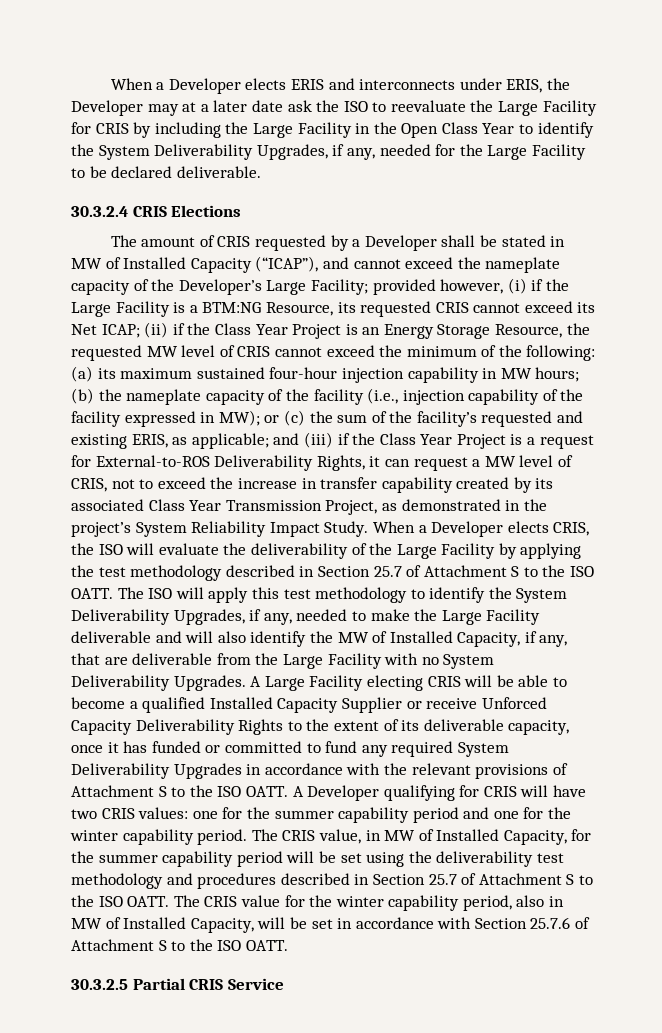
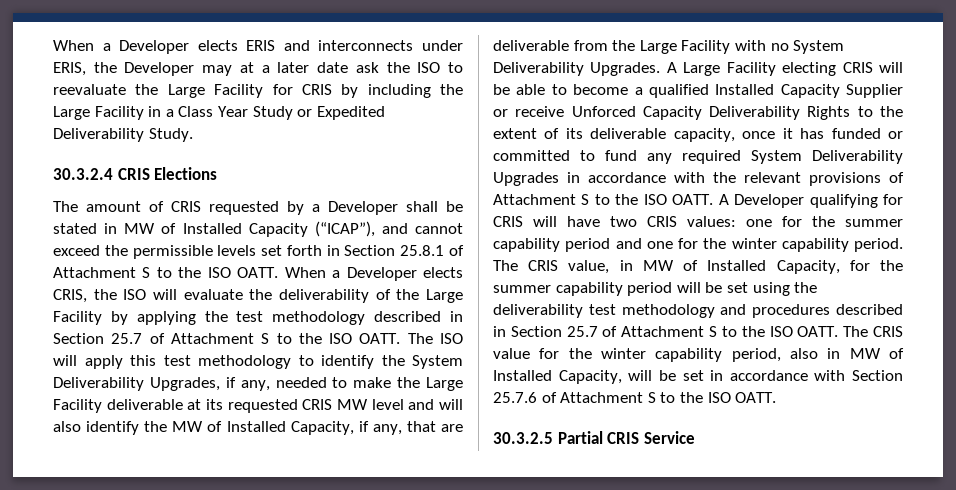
- When a Developer elects ERIS and interconnects under ERIS, the Developer may at a later date ask the ISO to reevaluate the Large Facility for CRIS by including the Large Facility in the Open Class Year to identify the System Deliverability Upgrades, if any, needed for the Large Facility to be declared deliverable.
+ When a Developer elects ERIS and interconnects under ERIS, the Developer may at a later date ask the ISO to reevaluate the Large Facility for CRIS by including the Large Facility in a Class Year Study or Expedited Deliverability Study.
- The amount of CRIS requested by a Developer shall be stated in MW of Installed Capacity (“ICAP”), and cannot exceed the nameplate capacity of the Developer’s Large Facility; provided however, (i) if the Large Facility is a BTM:NG Resource, its requested CRIS cannot exceed its Net ICAP; (ii) if the Class Year Project is an Energy Storage Resource, the requested MW level of CRIS cannot exceed the minimum of the following: (a) its maximum sustained four-hour injection capability in MW hours; (b) the nameplate capacity of the facility (i.e., injection capability of the facility expressed in MW); or (c) the sum of the facility’s requested and existing ERIS, as applicable; and (iii) if the Class Year Project is a request for External-to-ROS Deliverability Rights, it can request a MW level of CRIS, not to exceed the increase in transfer capability created by its associated Class Year Transmission Project, as demonstrated in the project’s System Reliability Impact Study.
+ The amount of CRIS requested by a Developer shall be stated in MW of Installed Capacity (“ICAP”), and cannot exceed the permissible levels set forth in Section 25.8.1 of Attachment S to the ISO OATT.
- The ISO will apply this test methodology to identify the System Deliverability Upgrades, if any, needed to make the Large Facility deliverable and will also identify the MW of Installed Capacity, if any, that are deliverable from the Large Facility with no System Deliverability Upgrades.
+ The ISO will apply this test methodology to identify the System Deliverability Upgrades, if any, needed to make the Large Facility deliverable at its requested CRIS MW level and will also identify the MW of Installed Capacity, if any, that are deliverable from the Large Facility with no System Deliverability Upgrades.

